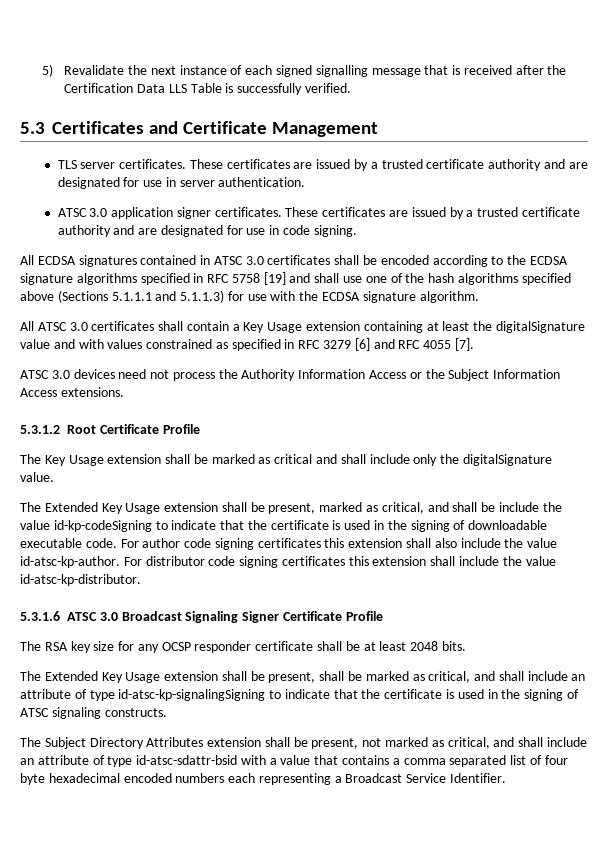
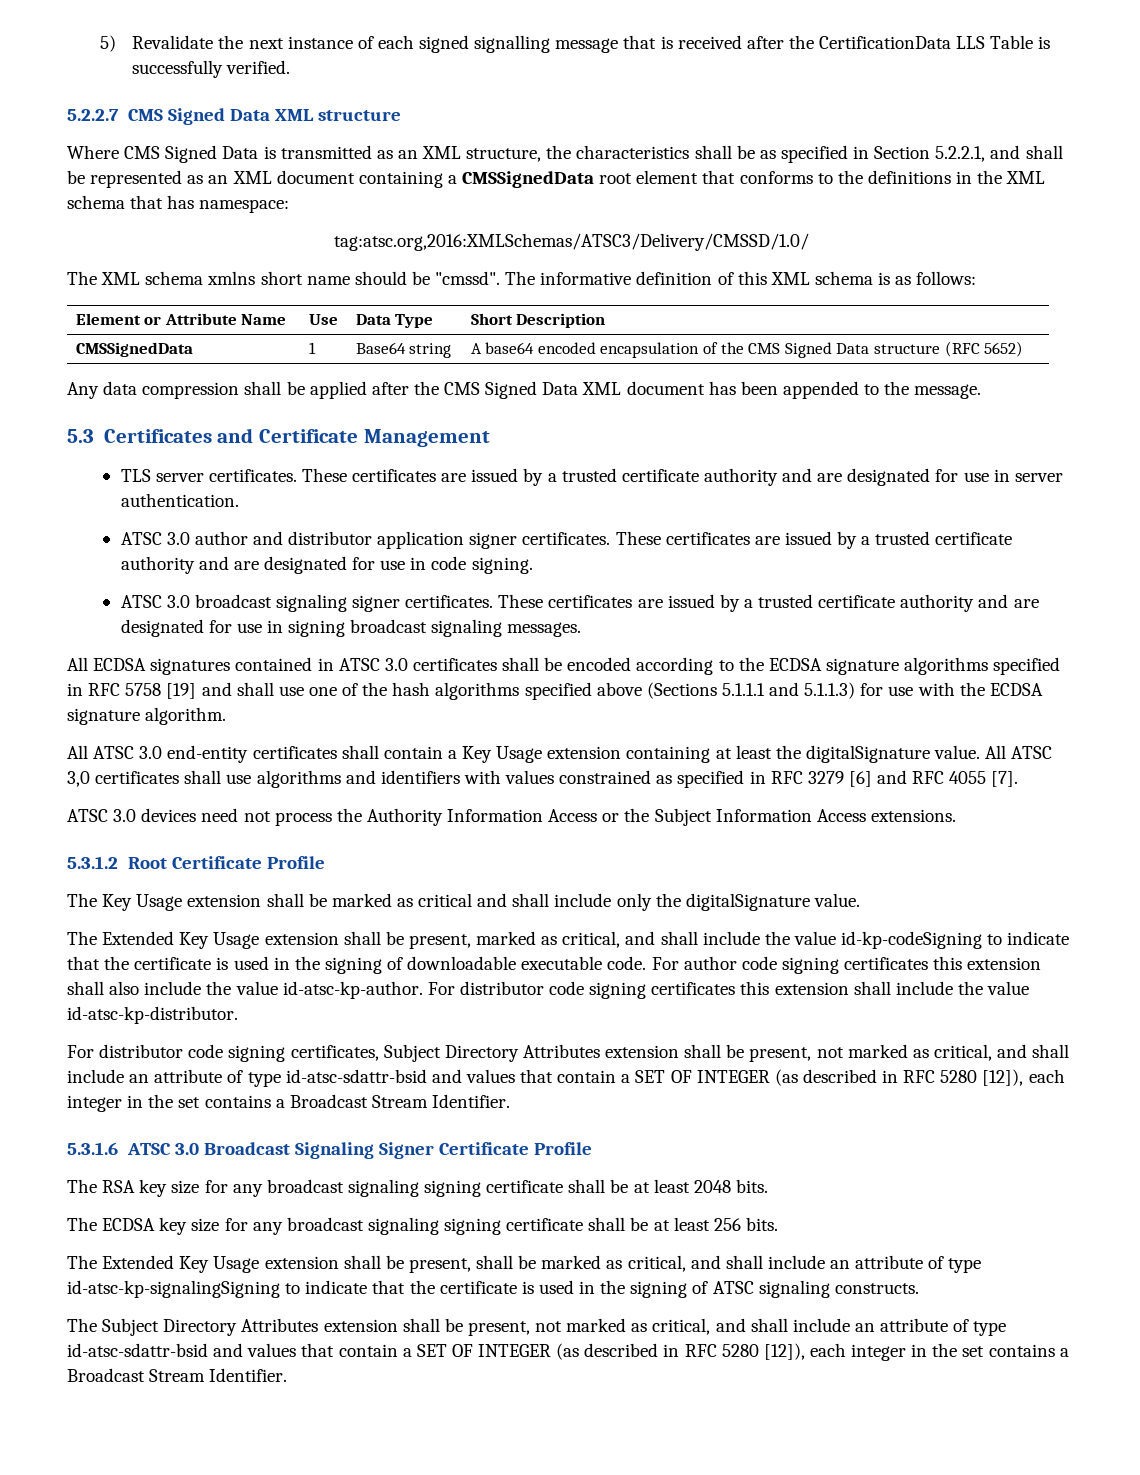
- 5) Revalidate the next instance of each signed signalling message that is received after the Certification Data LLS Table is successfully verified.
+ 5) Revalidate the next instance of each signed signalling message that is received after the CertificationData LLS Table is successfully verified.
+ 5.2.2.7 CMS Signed Data XML structure
+ Where CMS Signed Data is transmitted as an XML structure, the characteristics shall be as specified in Section 5.2.2.1, and shall be represented as an XML document containing a CMSSignedData root element that conforms to the definitions in the XML schema that has namespace:
+ tag:atsc.org,2016:XMLSchemas/ATSC3/Delivery/CMSSD/1.0/
+ The XML schema xmlns short name should be "cmssd". The informative definition of this XML schema is as follows:
+ Element or Attribute Name | Use | Data Type | Short Description
+ CMSSignedData | 1 | Base64 string | A base64 encoded encapsulation of the CMS Signed Data structure (RFC 5652)
+ Any data compression shall be applied after the CMS Signed Data XML document has been appended to the message.
- ATSC 3.0 application signer certificates.
+ ATSC 3.0 author and distributor application signer certificates.
+ ATSC 3.0 broadcast signaling signer certificates. These certificates are issued by a trusted certificate authority and are designated for use in signing broadcast signaling messages.
- All ATSC 3.0 certificates shall contain a Key Usage extension containing at least the digitalSignature value and with values constrained as specified in RFC 3279 [6] and RFC 4055 [7].
+ All ATSC 3.0 end-entity certificates shall contain a Key Usage extension containing at least the digitalSignature value. All ATSC 3,0 certificates shall use algorithms and identifiers with values constrained as specified in RFC 3279 [6] and RFC 4055 [7].
- The Extended Key Usage extension shall be present, marked as critical, and shall be include the value id-kp-codeSigning to indicate that the certificate is used in the signing of downloadable executable code.
+ The Extended Key Usage extension shall be present, marked as critical, and shall include the value id-kp-codeSigning to indicate that the certificate is used in the signing of downloadable executable code.
+ For distributor code signing certificates, Subject Directory Attributes extension shall be present, not marked as critical, and shall include an attribute of type id-atsc-sdattr-bsid and values that contain a SET OF INTEGER (as described in RFC 5280 [12]), each integer in the set contains a Broadcast Stream Identifier.
- The RSA key size for any OCSP responder certificate shall be at least 2048 bits.
+ The RSA key size for any broadcast signaling signing certificate shall be at least 2048 bits.
+ The ECDSA key size for any broadcast signaling signing certificate shall be at least 256 bits.
- The Subject Directory Attributes extension shall be present, not marked as critical, and shall include an attribute of type id-atsc-sdattr-bsid with a value that contains a comma separated list of four byte hexadecimal encoded numbers each representing a Broadcast Service Identifier.
+ The Subject Directory Attributes extension shall be present, not marked as critical, and shall include an attribute of type id-atsc-sdattr-bsid and values that contain a SET OF INTEGER (as described in RFC 5280 [12]), each integer in the set contains a Broadcast Stream Identifier.

